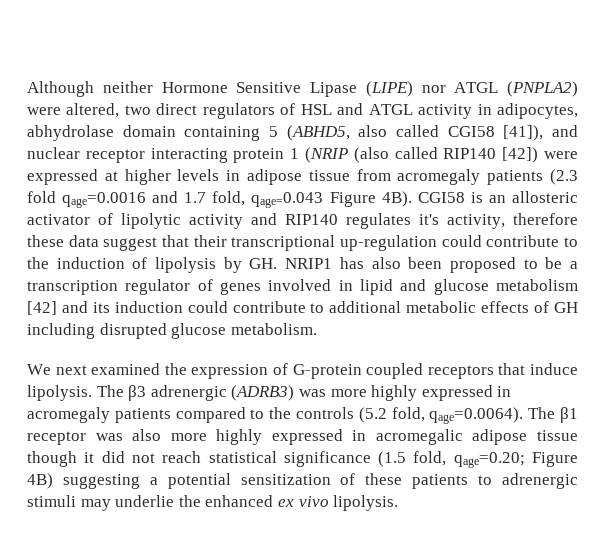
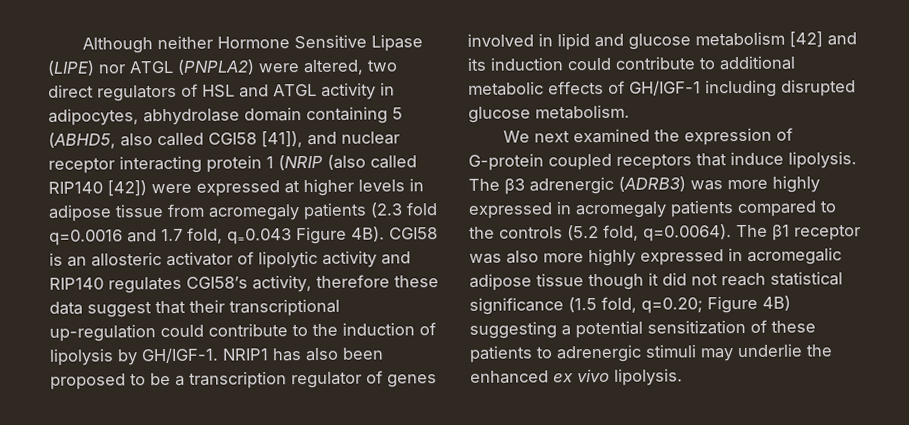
- Although neither Hormone Sensitive Lipase (LIPE) nor ATGL (PNPLA2) were altered, two direct regulators of HSL and ATGL activity in adipocytes, abhydrolase domain containing 5 (ABHD5, also called CGI58 [41]), and nuclear receptor interacting protein 1 (NRIP (also called RIP140 [42]) were expressed at higher levels in adipose tissue from acromegaly patients (2.3 fold qage=0.0016 and 1.7 fold, qage=0.043 Figure 4B).
+ Although neither Hormone Sensitive Lipase (LIPE) nor ATGL (PNPLA2) were altered, two direct regulators of HSL and ATGL activity in adipocytes, abhydrolase domain containing 5 (ABHD5, also called CGI58 [41]), and nuclear receptor interacting protein 1 (NRIP (also called RIP140 [42]) were expressed at higher levels in adipose tissue from acromegaly patients (2.3 fold q=0.0016 and 1.7 fold, q=0.043 Figure 4B).
- CGI58 is an allosteric activator of lipolytic activity and RIP140 regulates it's activity, therefore these data suggest that their transcriptional up-regulation could contribute to the induction of lipolysis by GH. NRIP1 has also been proposed to be a transcription regulator of genes involved in lipid and glucose metabolism [42] and its induction could contribute to additional metabolic effects of GH including disrupted glucose metabolism.
+ CGI58 is an allosteric activator of lipolytic activity and RIP140 regulates CGI58’s activity, therefore these data suggest that their transcriptional up-regulation could contribute to the induction of lipolysis by GH/IGF-1. NRIP1 has also been proposed to be a transcription regulator of genes involved in lipid and glucose metabolism [42] and its induction could contribute to additional metabolic effects of GH/IGF-1 including disrupted glucose metabolism.
- The β3 adrenergic (ADRB3) was more highly expressed in acromegaly patients compared to the controls (5.2 fold, qage=0.0064). The β1 receptor was also more highly expressed in acromegalic adipose tissue though it did not reach statistical significance (1.5 fold, qage=0.20; Figure 4B) suggesting a potential sensitization of these patients to adrenergic stimuli may underlie the enhanced ex vivo lipolysis.
+ The β3 adrenergic (ADRB3) was more highly expressed in acromegaly patients compared to the controls (5.2 fold, q=0.0064). The β1 receptor was also more highly expressed in acromegalic adipose tissue though it did not reach statistical significance (1.5 fold, q=0.20; Figure 4B) suggesting a potential sensitization of these patients to adrenergic stimuli may underlie the enhanced ex vivo lipolysis.

